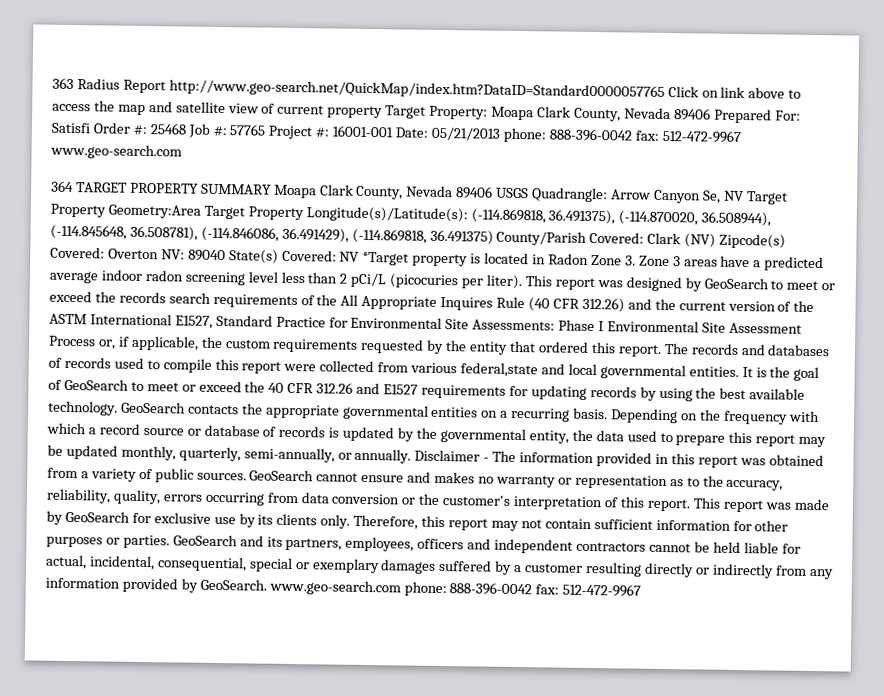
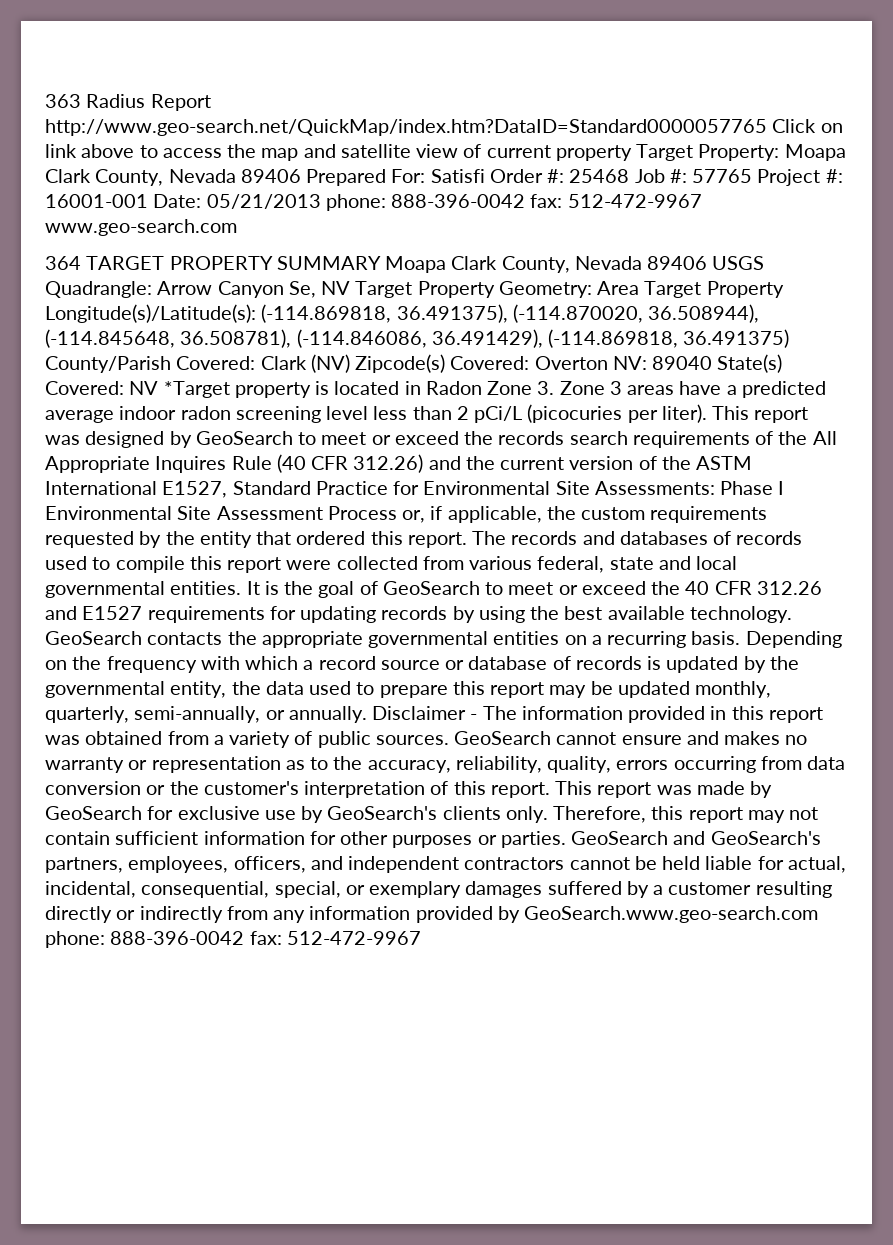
- Arrow Canyon Se, NV Target Property Geometry:Area Target Property Longitude(s)/Latitude(s):
+ Arrow Canyon Se, NV Target Property Geometry: Area Target Property Longitude(s)/Latitude(s):
- The records and databases of records used to compile this report were collected from various federal,state and local governmental entities.
+ The records and databases of records used to compile this report were collected from various federal, state and local governmental entities.
- This report was made by GeoSearch for exclusive use by its clients only.
+ This report was made by GeoSearch for exclusive use by GeoSearch's clients only.
- GeoSearch and its partners, employees, officers and independent contractors cannot be held liable for actual, incidental, consequential, special or exemplary damages suffered by a customer resulting directly or indirectly from any information provided by GeoSearch. www.geo-search.com phone: 888-396-0042 fax: 512-472-9967
+ GeoSearch and GeoSearch's partners, employees, officers, and independent contractors cannot be held liable for actual, incidental, consequential, special, or exemplary damages suffered by a customer resulting directly or indirectly from any information provided by GeoSearch.www.geo-search.com phone: 888-396-0042 fax: 512-472-9967

